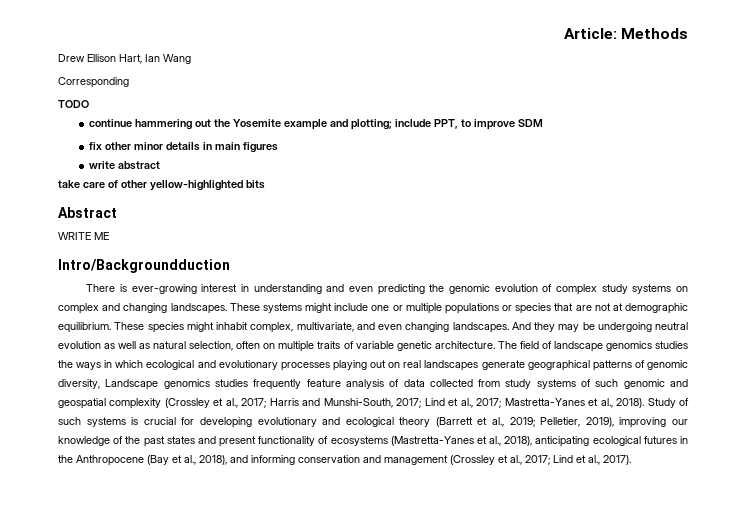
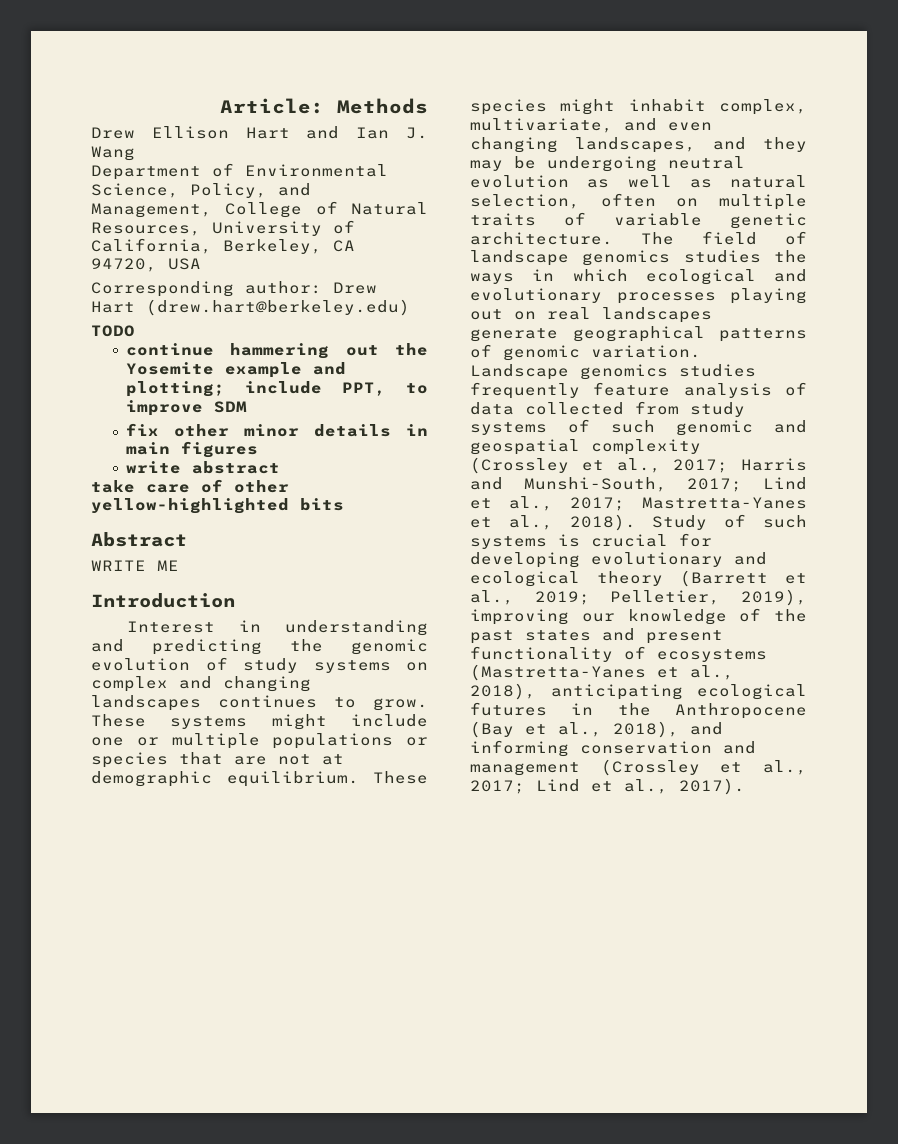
- Drew Ellison Hart, Ian Wang
- Corresponding
+ Drew Ellison Hart and Ian J. Wang
+ Department of Environmental Science, Policy, and Management, College of Natural Resources, University of California, Berkeley, CA 94720, USA
+ Corresponding author: Drew Hart (drew.hart@berkeley.edu)
- Intro/Backgroundduction
- There is ever-growing interest in understanding and even predicting the genomic evolution of complex study systems on complex and changing landscapes.
+ Introduction
+ Interest in understanding and predicting the genomic evolution of study systems on complex and changing landscapes continues to grow.
- These species might inhabit complex, multivariate, and even changing landscapes. And they may be undergoing neutral evolution as well as natural selection, often on multiple traits of variable genetic architecture.
+ These species might inhabit complex, multivariate, and even changing landscapes, and they may be undergoing neutral evolution as well as natural selection, often on multiple traits of variable genetic architecture.
- The field of landscape genomics studies the ways in which ecological and evolutionary processes playing out on real landscapes generate geographical patterns of genomic diversity, Landscape genomics studies frequently feature analysis of data collected from study systems of such genomic and geospatial complexity (Crossley et al., 2017; Harris and Munshi-South, 2017; Lind et al., 2017; Mastretta-Yanes et al., 2018).
+ The field of landscape genomics studies the ways in which ecological and evolutionary processes playing out on real landscapes generate geographical patterns of genomic variation. Landscape genomics studies frequently feature analysis of data collected from study systems of such genomic and geospatial complexity (Crossley et al., 2017; Harris and Munshi-South, 2017; Lind et al., 2017; Mastretta-Yanes et al., 2018).

